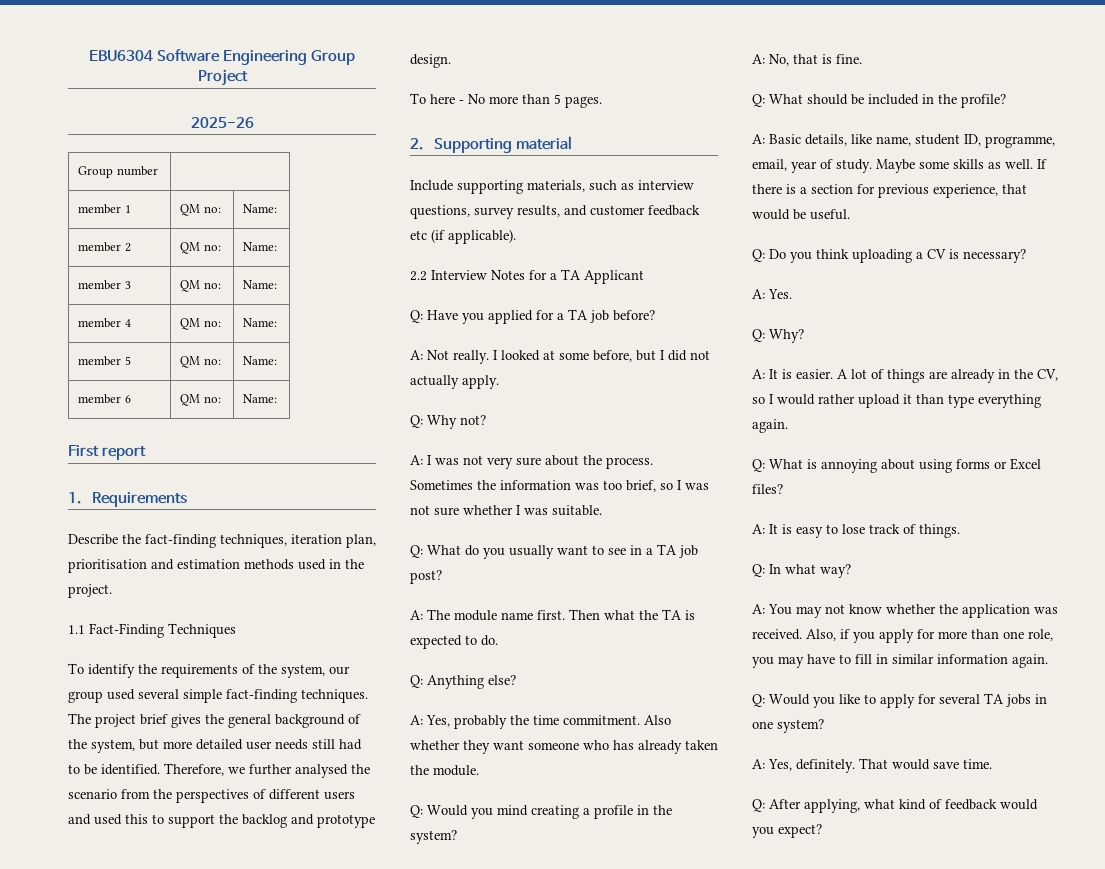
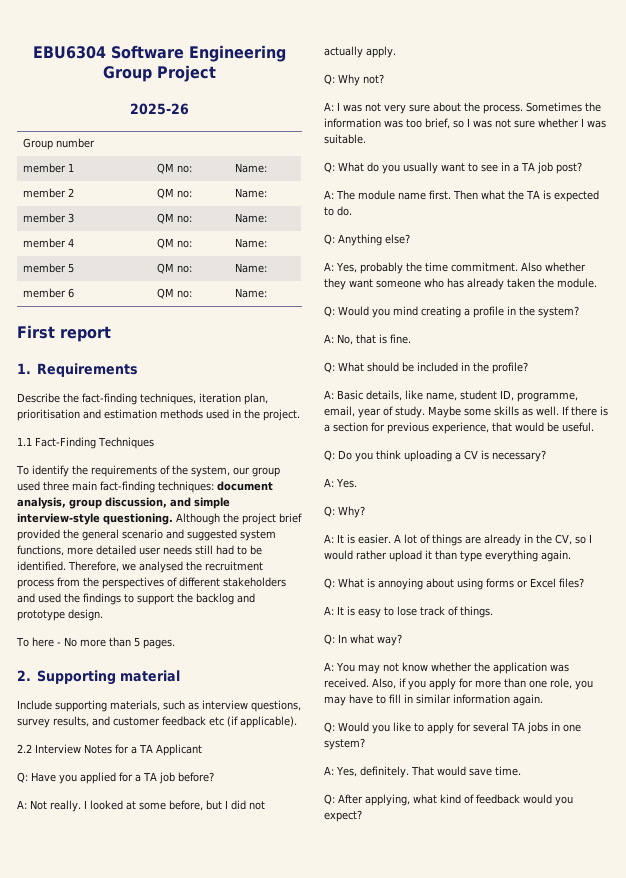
- To identify the requirements of the system, our group used several simple fact-finding techniques. The project brief gives the general background of the system, but more detailed user needs still had to be identified.
+ To identify the requirements of the system, our group used three main fact-finding techniques: document analysis, group discussion, and simple interview-style questioning. Although the project brief provided the general scenario and suggested system functions, more detailed user needs still had to be identified.
- Therefore, we further analysed the scenario from the perspectives of different users and used this to support the backlog and prototype design.
+ Therefore, we analysed the recruitment process from the perspectives of different stakeholders and used the findings to support the backlog and prototype design.

